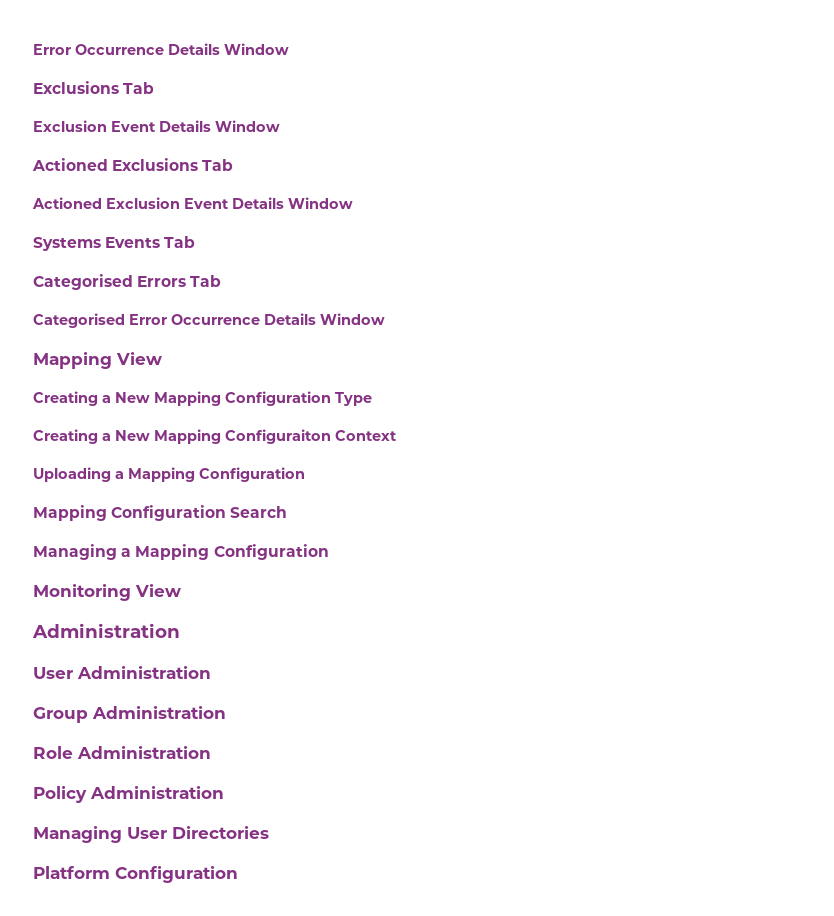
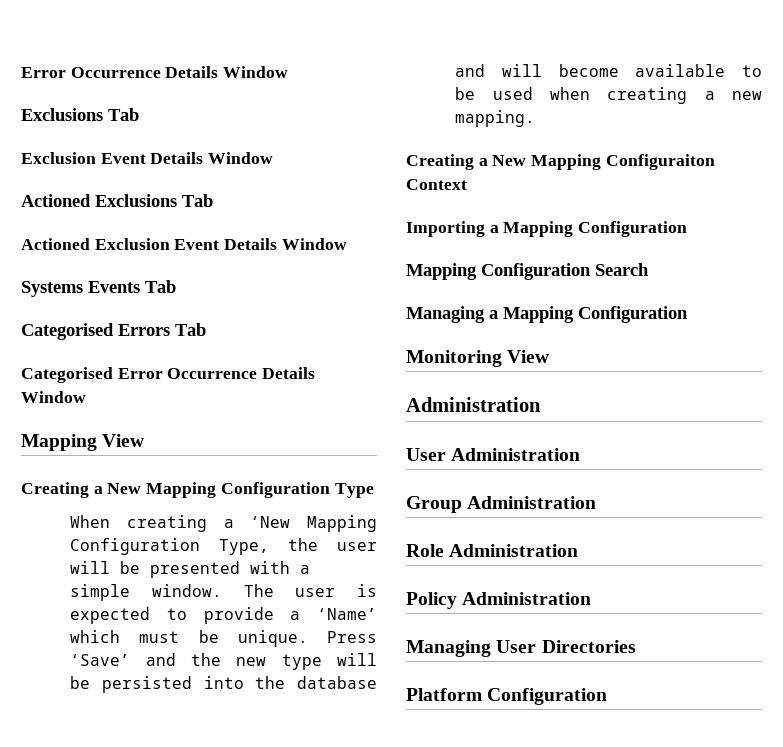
+ When creating a ‘New Mapping Configuration Type, the user will be presented with a simple window. The user is expected to provide a ‘Name’ which must be unique. Press ‘Save’ and the new type will be persisted into the database and will become available to be used when creating a new mapping.
- Uploading a Mapping Configuration
+ Importing a Mapping Configuration

